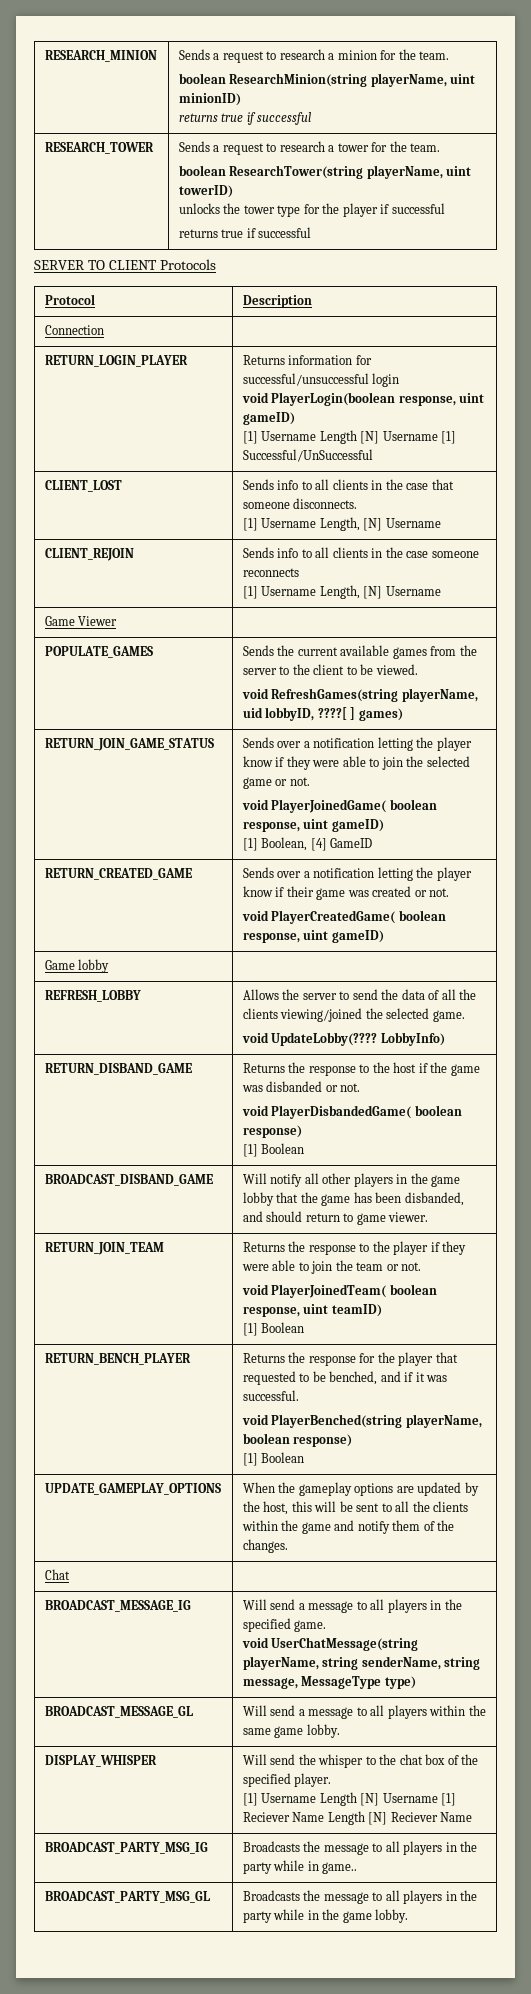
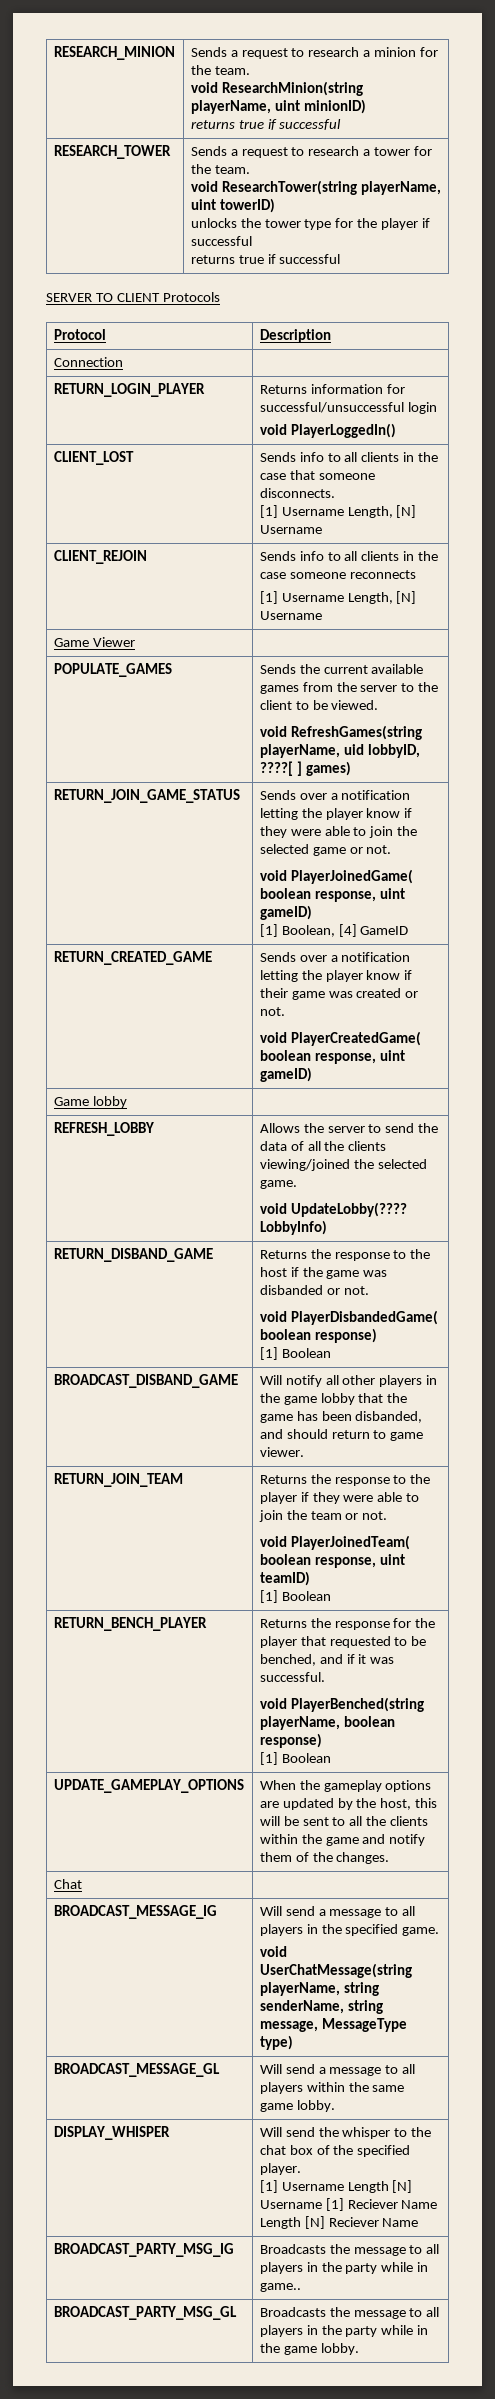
  RESEARCH_MINION | Sends a request to research a minion for the team.
- boolean ResearchMinion(string playerName, uint minionID)
+ void ResearchMinion(string playerName, uint minionID)
  RESEARCH_TOWER | Sends a request to research a tower for the team.
- boolean ResearchTower(string playerName, uint towerID)
+ void ResearchTower(string playerName, uint towerID)
  RETURN_LOGIN_PLAYER | Returns information for successful/unsuccessful login
- void PlayerLogin(boolean response, uint gameID)
- [1] Username Length [N] Username [1] Successful/UnSuccessful
+ void PlayerLoggedIn()

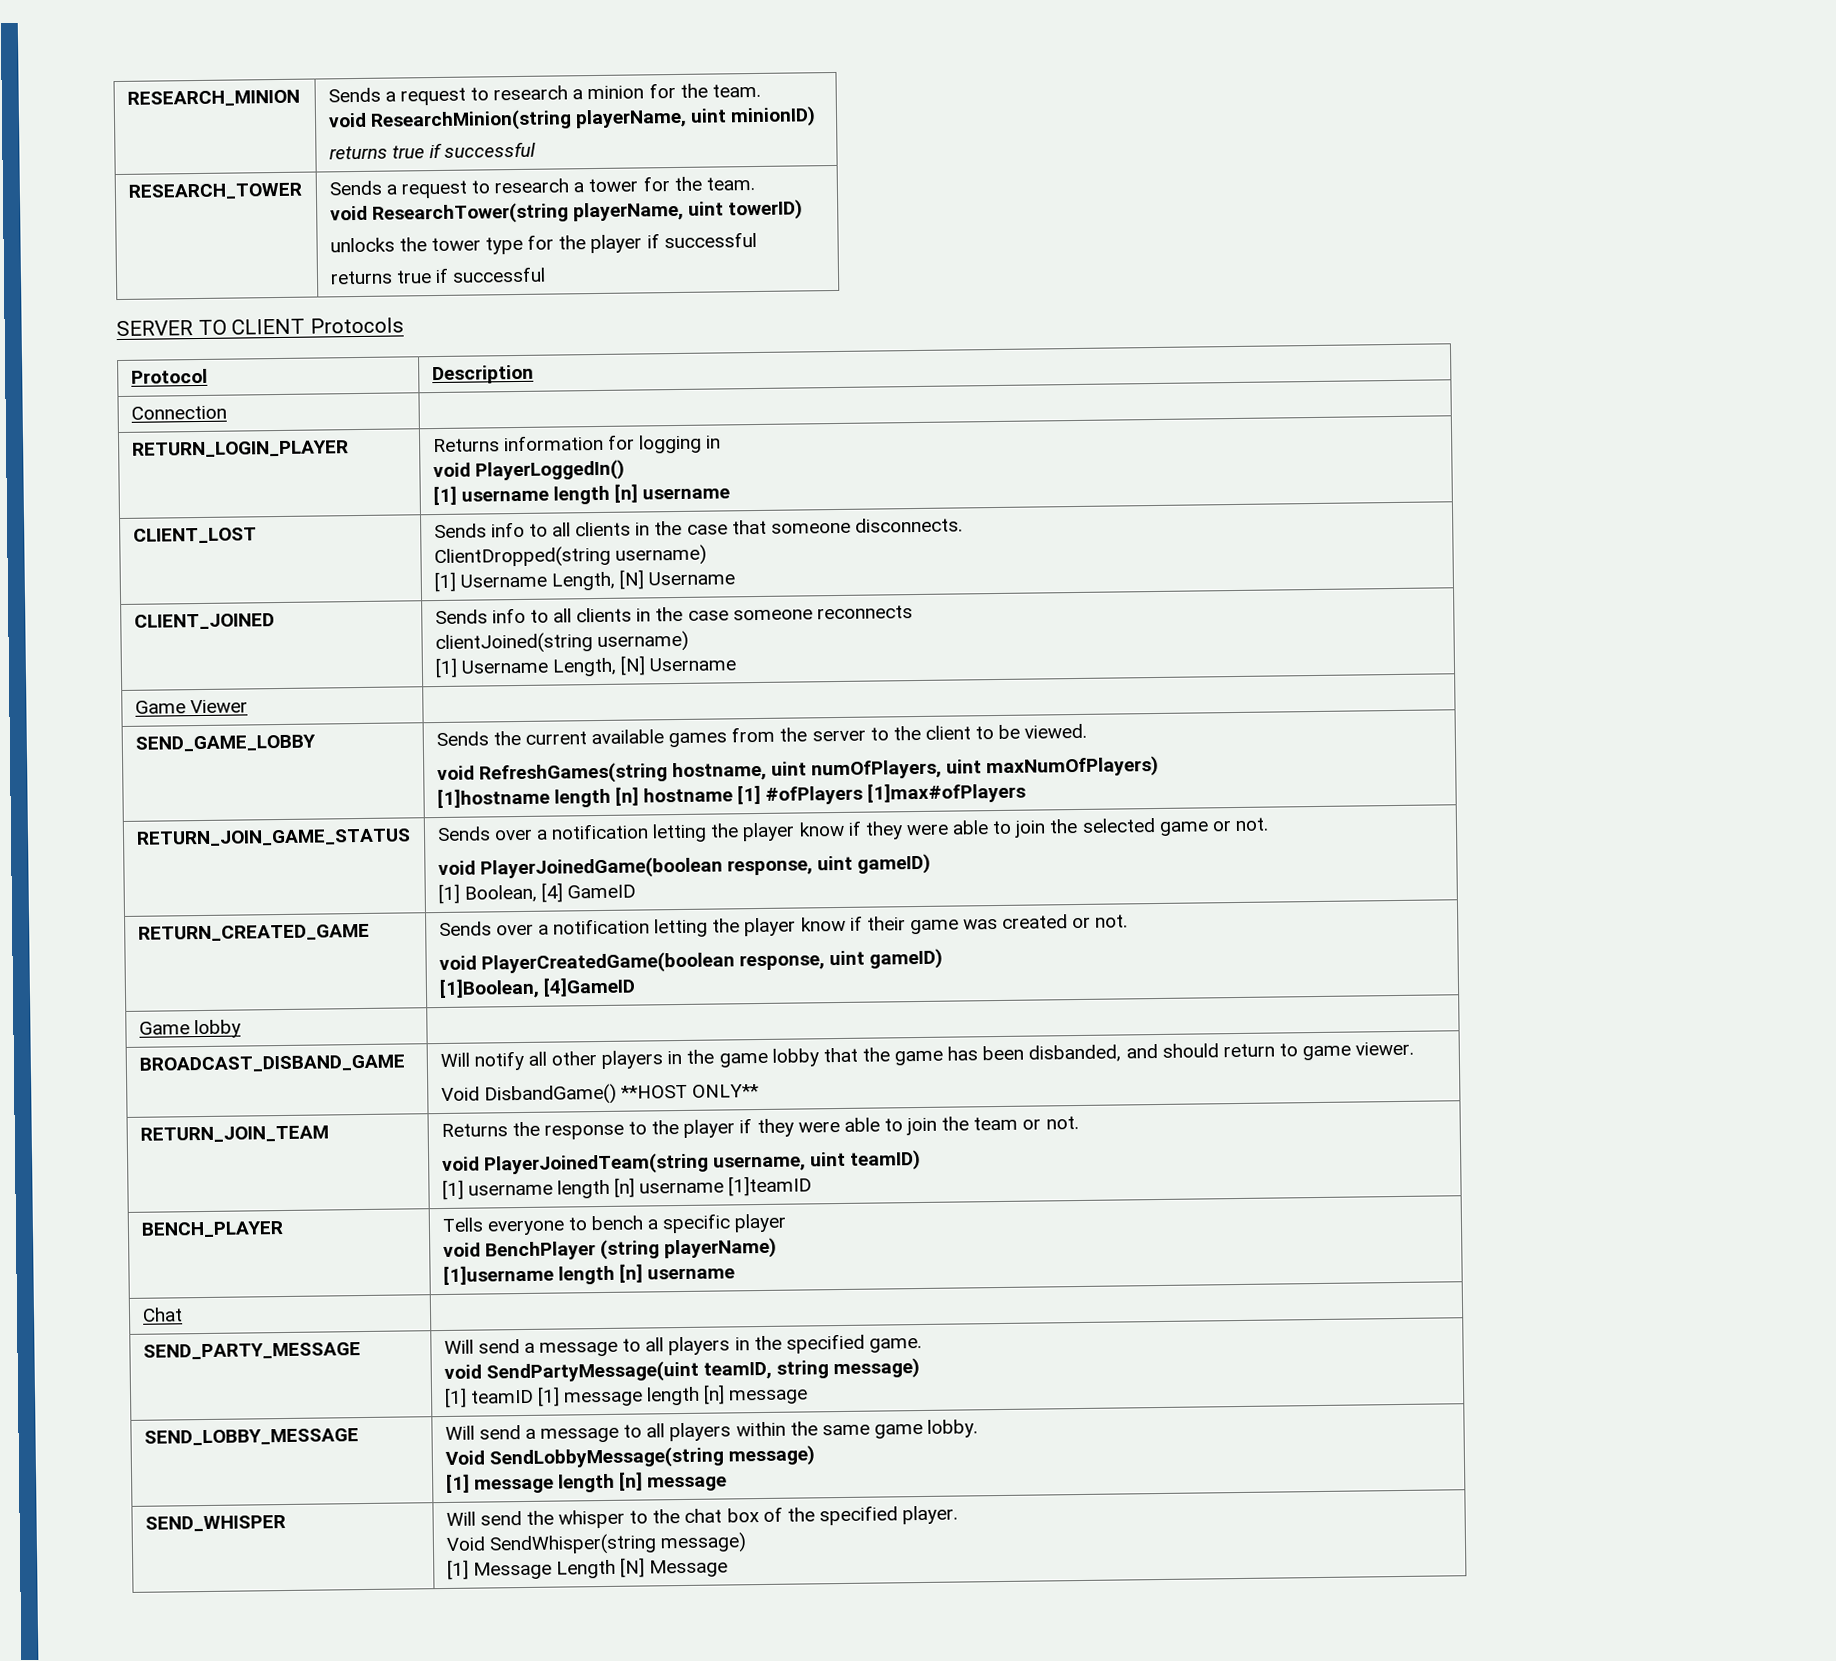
- RETURN_LOGIN_PLAYER | Returns information for successful/unsuccessful login
+ RETURN_LOGIN_PLAYER | Returns information for logging in
  void PlayerLoggedIn()
+ [1] username length [n] username
  CLIENT_LOST | Sends info to all clients in the case that someone disconnects.
+ ClientDropped(string username)
  [1] Username Length, [N] Username
- CLIENT_REJOIN | Sends info to all clients in the case someone reconnects
+ CLIENT_JOINED | Sends info to all clients in the case someone reconnects
+ clientJoined(string username)
- POPULATE_GAMES | Sends the current available games from the server to the client to be viewed.
- void RefreshGames(string playerName, uid lobbyID, ????[ ] games)
+ SEND_GAME_LOBBY | Sends the current available games from the server to the client to be viewed.
+ void RefreshGames(string hostname, uint numOfPlayers, uint maxNumOfPlayers)
+ [1]hostname length [n] hostname [1] #ofPlayers [1]max#ofPlayers
  RETURN_JOIN_GAME_STATUS | Sends over a notification letting the player know if they were able to join the selected game or not.
- void PlayerJoinedGame( boolean response, uint gameID)
+ void PlayerJoinedGame(boolean response, uint gameID)
  RETURN_CREATED_GAME | Sends over a notification letting the player know if their game was created or not.
- void PlayerCreatedGame( boolean response, uint gameID)
+ void PlayerCreatedGame(boolean response, uint gameID)
+ [1]Boolean, [4]GameID
- REFRESH_LOBBY | Allows the server to send the data of all the clients viewing/joined the selected game.
- void UpdateLobby(???? LobbyInfo)
- RETURN_DISBAND_GAME | Returns the response to the host if the game was disbanded or not.
- void PlayerDisbandedGame( boolean response)
- [1] Boolean
  BROADCAST_DISBAND_GAME | Will notify all other players in the game lobby that the game has been disbanded, and should return to game viewer.
+ Void DisbandGame() **HOST ONLY**
  RETURN_JOIN_TEAM | Returns the response to the player if they were able to join the team or not.
- void PlayerJoinedTeam( boolean response, uint teamID)
- [1] Boolean
- RETURN_BENCH_PLAYER | Returns the response for the player that requested to be benched, and if it was successful.
- void PlayerBenched(string playerName, boolean response)
- [1] Boolean
- UPDATE_GAMEPLAY_OPTIONS | When the gameplay options are updated by the host, this will be sent to all the clients within the game and notify them of the changes.
+ void PlayerJoinedTeam(string username, uint teamID)
+ [1] username length [n] username [1]teamID
+ BENCH_PLAYER | Tells everyone to bench a specific player
+ void BenchPlayer (string playerName)
+ [1]username length [n] username
- BROADCAST_MESSAGE_IG | Will send a message to all players in the specified game.
- void UserChatMessage(string playerName, string senderName, string message, MessageType type)
- BROADCAST_MESSAGE_GL | Will send a message to all players within the same game lobby.
- DISPLAY_WHISPER | Will send the whisper to the chat box of the specified player.
- [1] Username Length [N] Username [1] Reciever Name Length [N] Reciever Name
- BROADCAST_PARTY_MSG_IG | Broadcasts the message to all players in the party while in game..
- BROADCAST_PARTY_MSG_GL | Broadcasts the message to all players in the party while in the game lobby.
+ SEND_PARTY_MESSAGE | Will send a message to all players in the specified game.
+ void SendPartyMessage(uint teamID, string message)
+ [1] teamID [1] message length [n] message
+ SEND_LOBBY_MESSAGE | Will send a message to all players within the same game lobby.
+ Void SendLobbyMessage(string message)
+ [1] message length [n] message
+ SEND_WHISPER | Will send the whisper to the chat box of the specified player.
+ Void SendWhisper(string message)
+ [1] Message Length [N] Message

